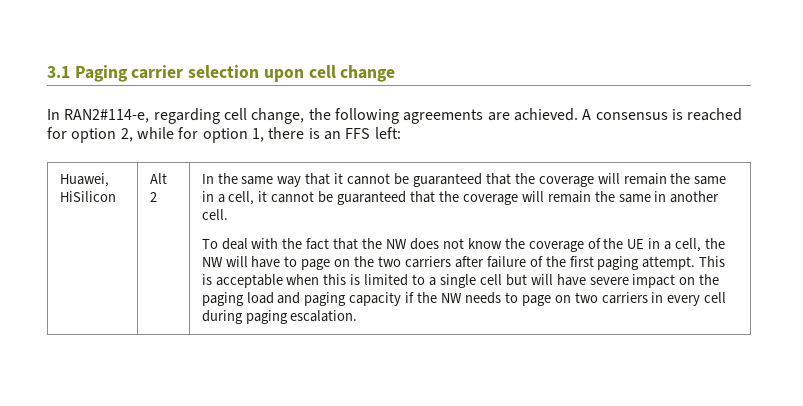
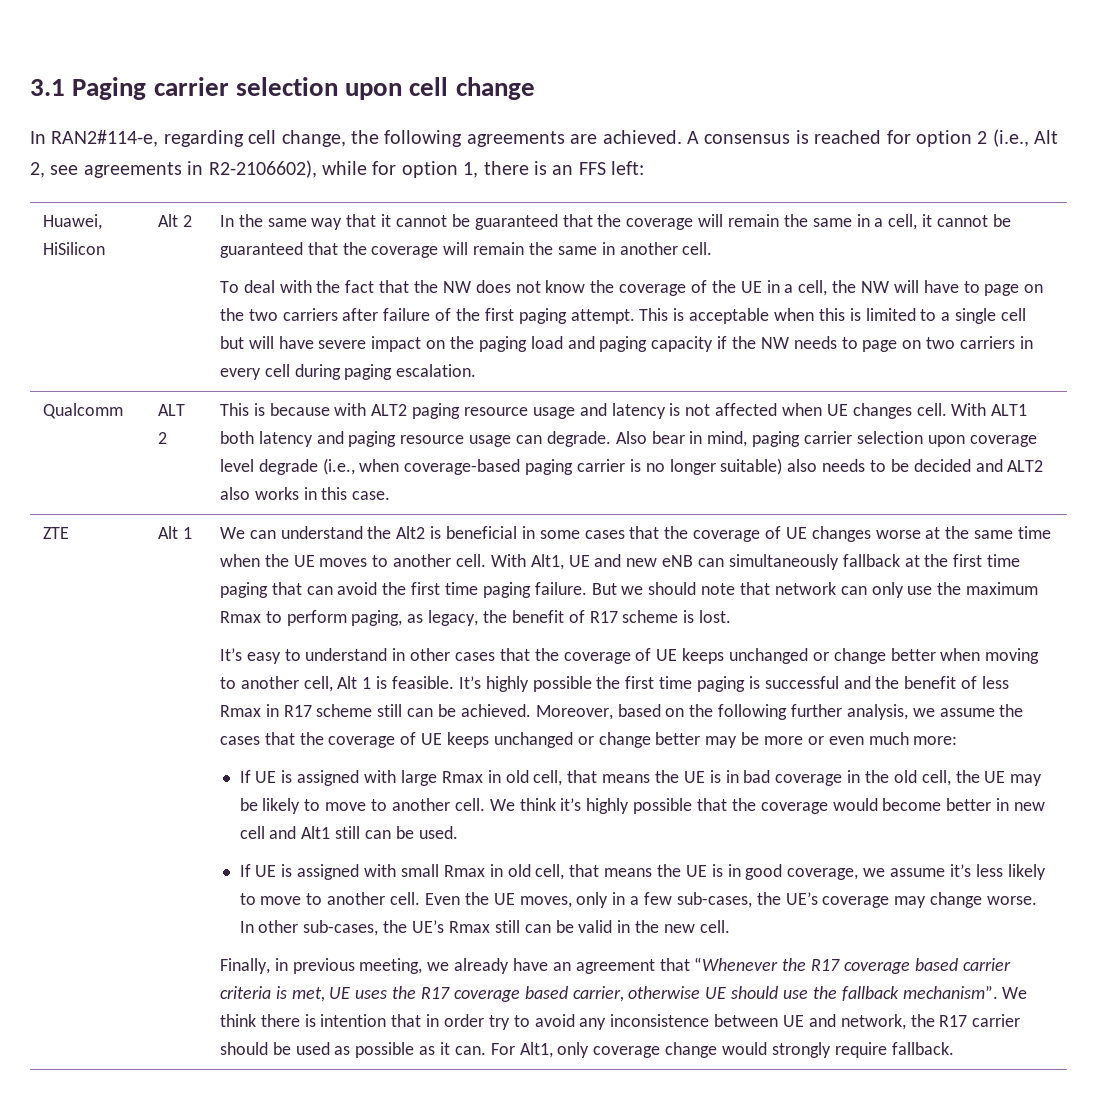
- A consensus is reached for option 2, while for option 1, there is an FFS left:
+ A consensus is reached for option 2 (i.e., Alt 2, see agreements in R2-2106602), while for option 1, there is an FFS left:
+ Qualcomm | ALT 2 | This is because with ALT2 paging resource usage and latency is not affected when UE changes cell. With ALT1 both latency and paging resource usage can degrade. Also bear in mind, paging carrier selection upon coverage level degrade (i.e., when coverage-based paging carrier is no longer suitable) also needs to be decided and ALT2 also works in this case.
+ ZTE | Alt 1 | We can understand the Alt2 is beneficial in some cases that the coverage of UE changes worse at the same time when the UE moves to another cell. With Alt1, UE and new eNB can simultaneously fallback at the first time paging that can avoid the first time paging failure. But we should note that network can only use the maximum Rmax to perform paging, as legacy, the benefit of R17 scheme is lost.
+ It’s easy to understand in other cases that the coverage of UE keeps unchanged or change better when moving to another cell, Alt 1 is feasible. It’s highly possible the first time paging is successful and the benefit of less Rmax in R17 scheme still can be achieved. Moreover, based on the following further analysis, we assume the cases that the coverage of UE keeps unchanged or change better may be more or even much more:
+ If UE is assigned with large Rmax in old cell, that means the UE is in bad coverage in the old cell, the UE may be likely to move to another cell. We think it’s highly possible that the coverage would become better in new cell and Alt1 still can be used.
+ If UE is assigned with small Rmax in old cell, that means the UE is in good coverage, we assume it’s less likely to move to another cell. Even the UE moves, only in a few sub-cases, the UE’s coverage may change worse. In other sub-cases, the UE’s Rmax still can be valid in the new cell.
+ Finally, in previous meeting, we already have an agreement that “Whenever the R17 coverage based carrier criteria is met, UE uses the R17 coverage based carrier, otherwise UE should use the fallback mechanism”. We think there is intention that in order try to avoid any inconsistence between UE and network, the R17 carrier should be used as possible as it can. For Alt1, only coverage change would strongly require fallback.

